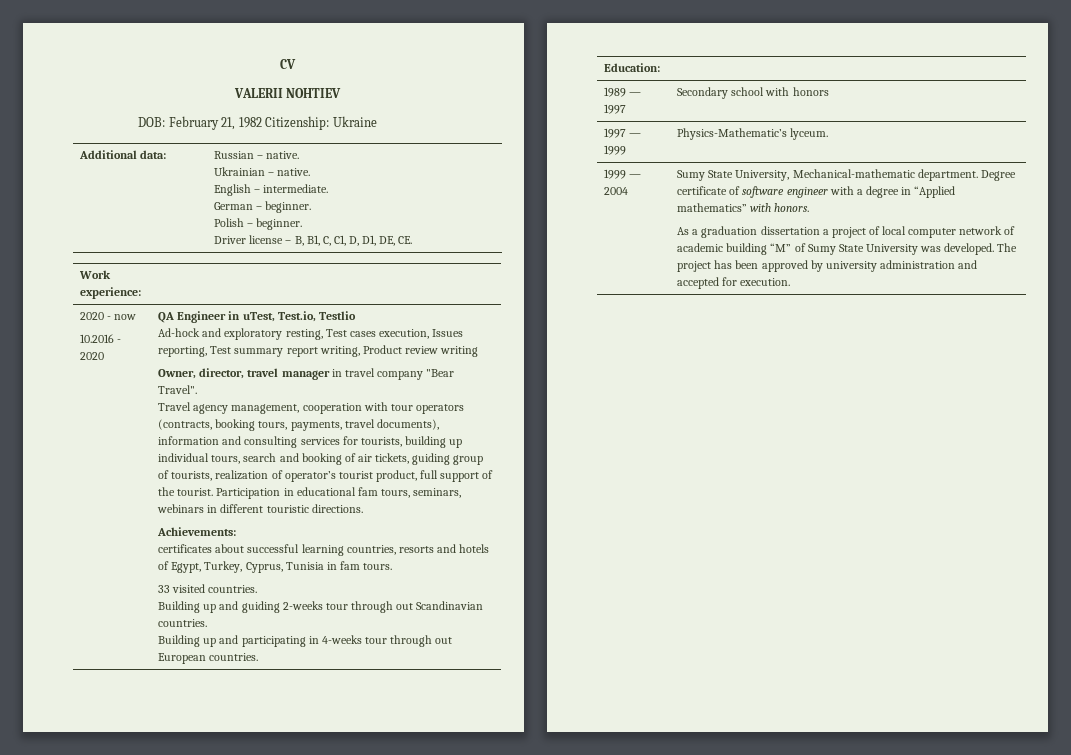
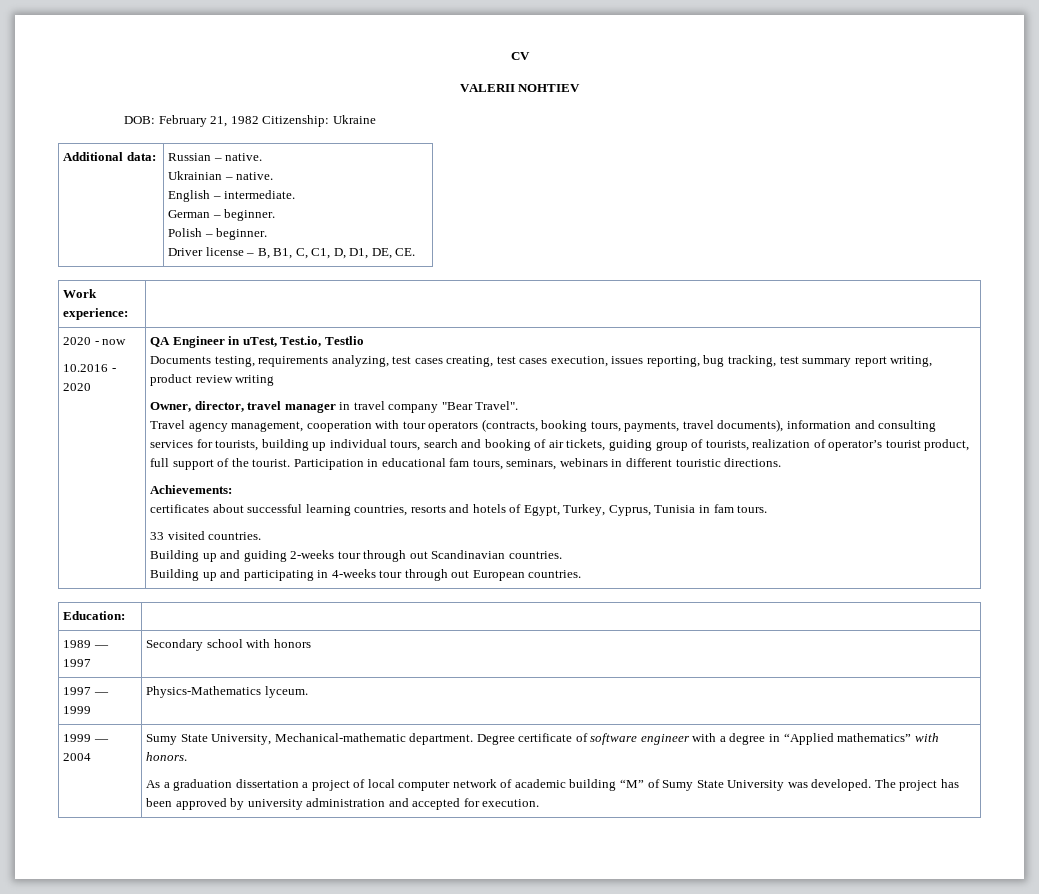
- Ad-hock and exploratory resting, Test cases execution, Issues reporting, Test summary report writing, Product review writing
+ Documents testing, requirements analyzing, test cases creating, test cases execution, issues reporting, bug tracking, test summary report writing, product review writing
- 1997 — 1999 | Physics-Mathematic’s lyceum.
+ 1997 — 1999 | Physics-Mathematics lyceum.

